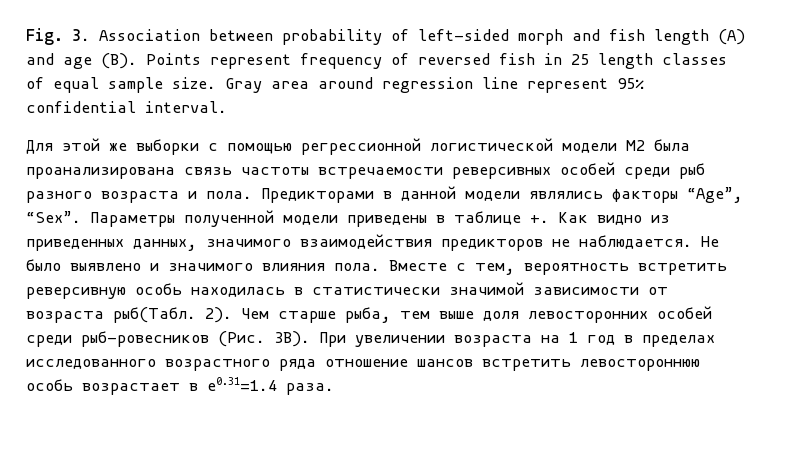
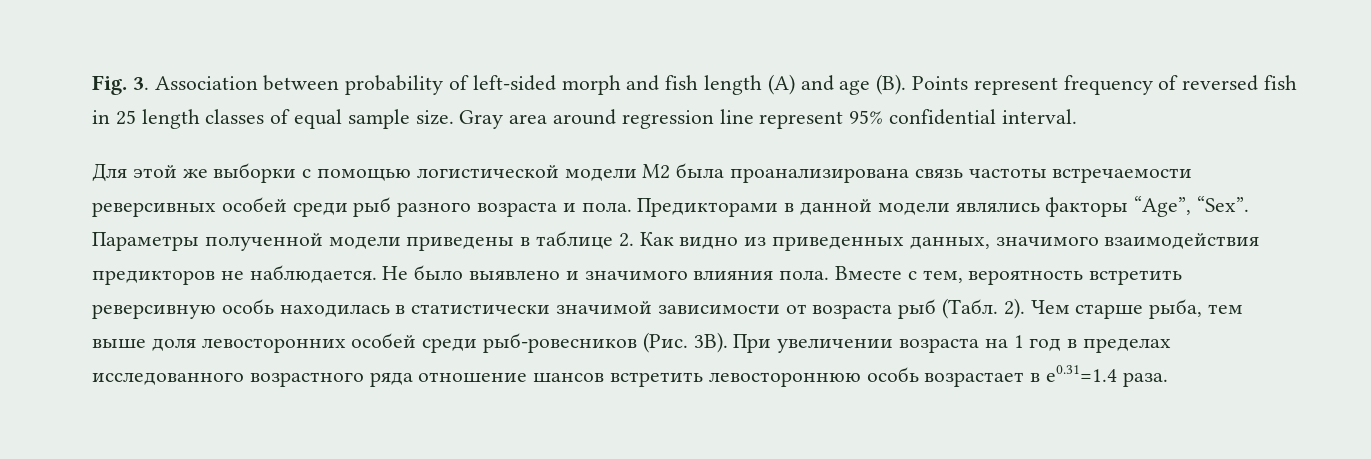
- Для этой же выборки с помощью регрессионной логистической модели М2 была проанализирована связь частоты встречаемости реверсивных особей среди рыб разного возраста и пола.
+ Для этой же выборки с помощью логистической модели М2 была проанализирована связь частоты встречаемости реверсивных особей среди рыб разного возраста и пола.
- Параметры полученной модели приведены в таблице +. Как видно из приведенных данных, значимого взаимодействия предикторов не наблюдается.
+ Параметры полученной модели приведены в таблице 2. Как видно из приведенных данных, значимого взаимодействия предикторов не наблюдается.
- Вместе с тем, вероятность встретить реверсивную особь находилась в статистически значимой зависимости от возраста рыб(Табл.
+ Вместе с тем, вероятность встретить реверсивную особь находилась в статистически значимой зависимости от возраста рыб (Табл.

